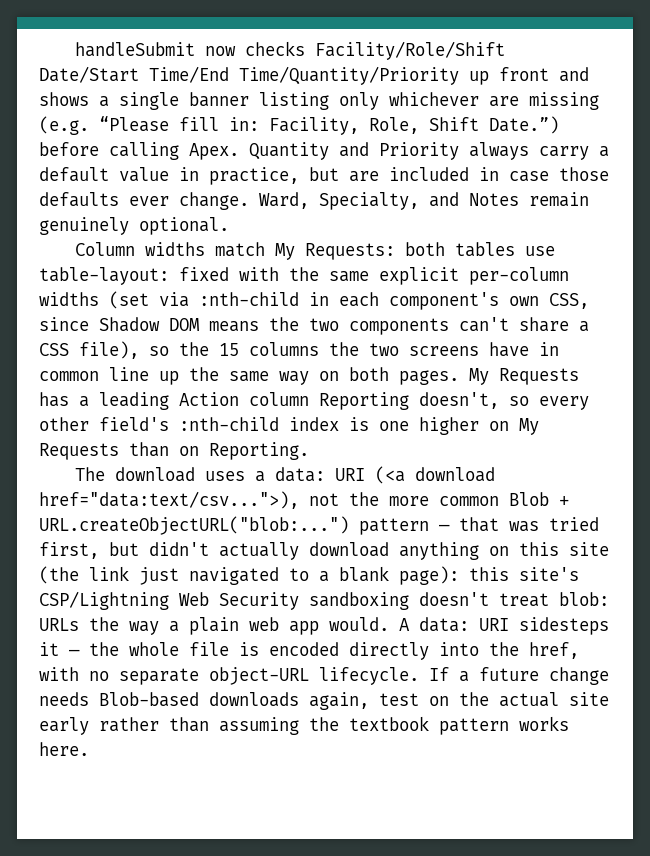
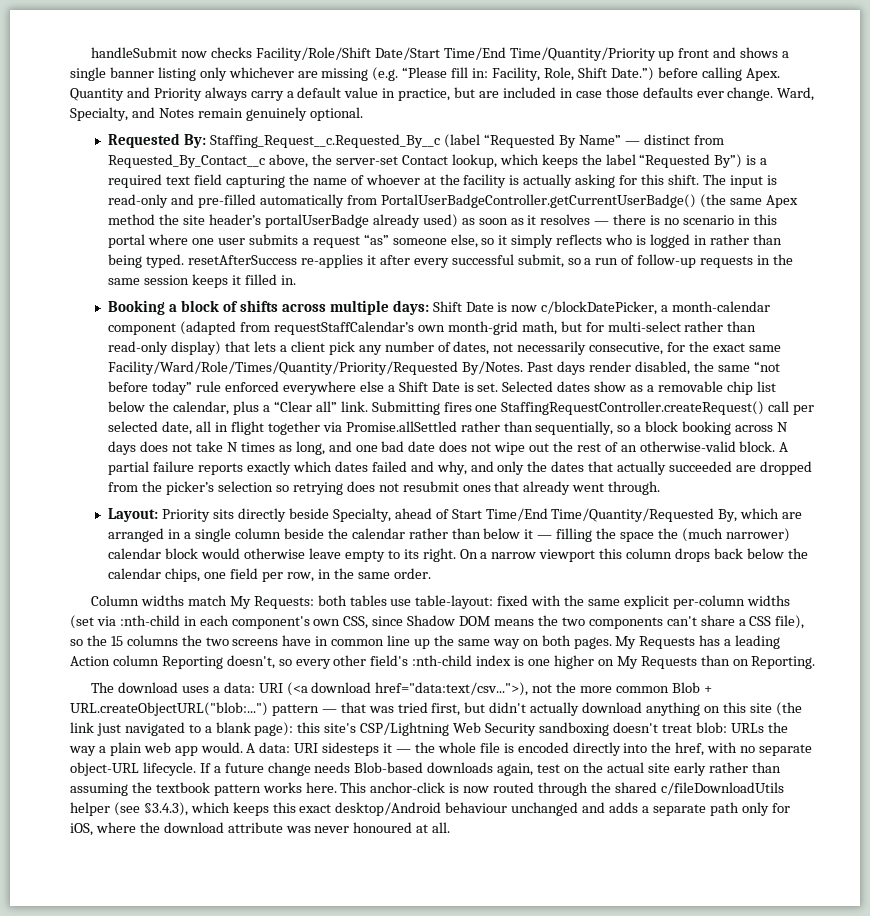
+ Requested By: Staffing_Request__c.Requested_By__c (label “Requested By Name” — distinct from Requested_By_Contact__c above, the server-set Contact lookup, which keeps the label “Requested By”) is a required text field capturing the name of whoever at the facility is actually asking for this shift. The input is read-only and pre-filled automatically from PortalUserBadgeController.getCurrentUserBadge() (the same Apex method the site header’s portalUserBadge already used) as soon as it resolves — there is no scenario in this portal where one user submits a request “as” someone else, so it simply reflects who is logged in rather than being typed. resetAfterSuccess re-applies it after every successful submit, so a run of follow-up requests in the same session keeps it filled in.
+ Booking a block of shifts across multiple days: Shift Date is now c/blockDatePicker, a month-calendar component (adapted from requestStaffCalendar’s own month-grid math, but for multi-select rather than read-only display) that lets a client pick any number of dates, not necessarily consecutive, for the exact same Facility/Ward/Role/Times/Quantity/Priority/Requested By/Notes. Past days render disabled, the same “not before today” rule enforced everywhere else a Shift Date is set. Selected dates show as a removable chip list below the calendar, plus a “Clear all” link. Submitting fires one StaffingRequestController.createRequest() call per selected date, all in flight together via Promise.allSettled rather than sequentially, so a block booking across N days does not take N times as long, and one bad date does not wipe out the rest of an otherwise-valid block. A partial failure reports exactly which dates failed and why, and only the dates that actually succeeded are dropped from the picker’s selection so retrying does not resubmit ones that already went through.
+ Layout: Priority sits directly beside Specialty, ahead of Start Time/End Time/Quantity/Requested By, which are arranged in a single column beside the calendar rather than below it — filling the space the (much narrower) calendar block would otherwise leave empty to its right. On a narrow viewport this column drops back below the calendar chips, one field per row, in the same order.
+ This anchor-click is now routed through the shared c/fileDownloadUtils helper (see §3.4.3), which keeps this exact desktop/Android behaviour unchanged and adds a separate path only for iOS, where the download attribute was never honoured at all.

